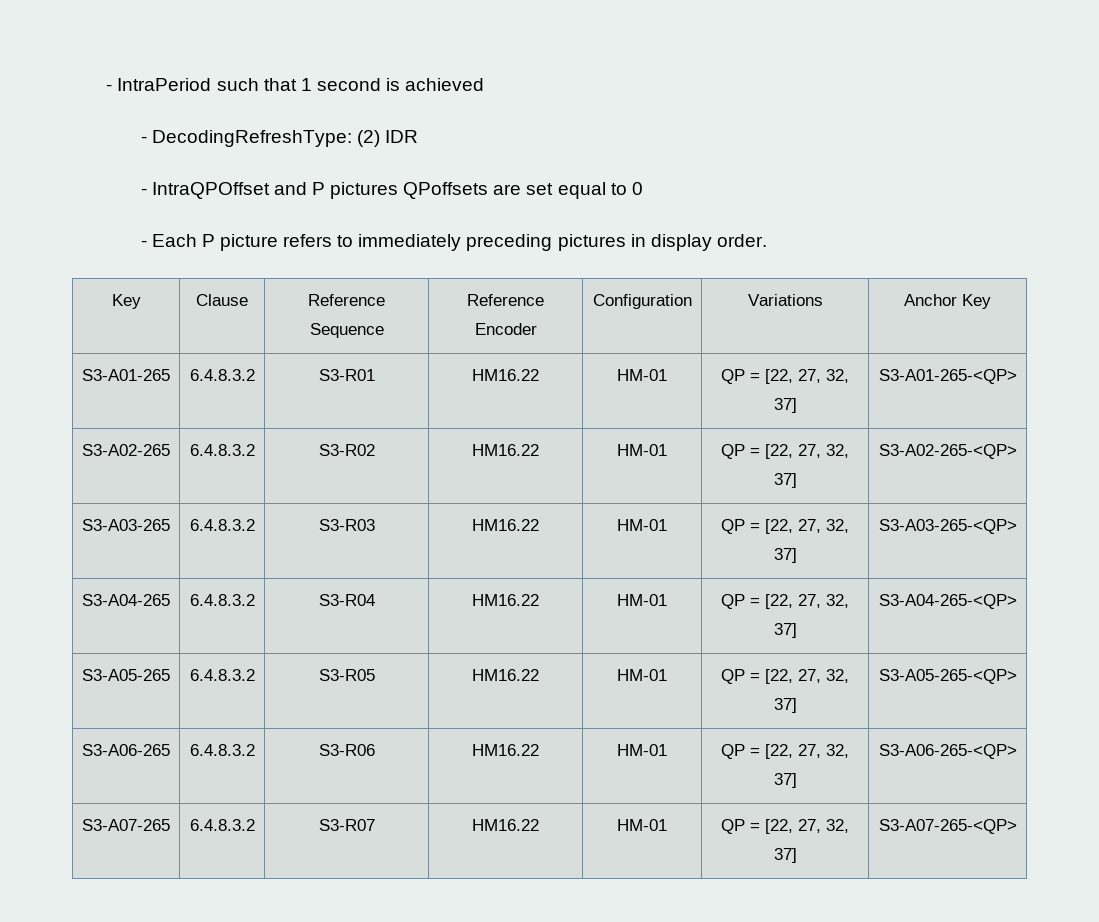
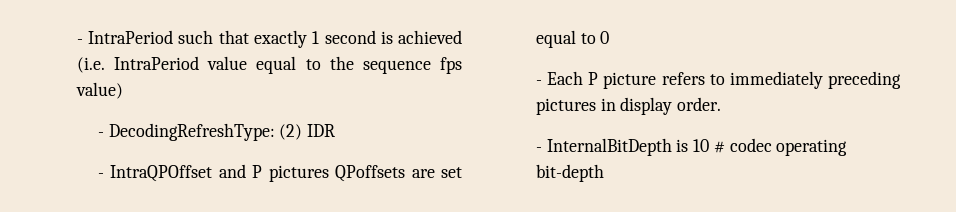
- - IntraPeriod such that 1 second is achieved
+ - IntraPeriod such that exactly 1 second is achieved (i.e. IntraPeriod value equal to the sequence fps value)
- Key | Clause | Reference Sequence | Reference Encoder | Configuration | Variations | Anchor Key
- S3-A01-265 | 6.4.8.3.2 | S3-R01 | HM16.22 | HM-01 | QP = [22, 27, 32, 37] | S3-A01-265-<QP>
- S3-A02-265 | 6.4.8.3.2 | S3-R02 | HM16.22 | HM-01 | QP = [22, 27, 32, 37] | S3-A02-265-<QP>
- S3-A03-265 | 6.4.8.3.2 | S3-R03 | HM16.22 | HM-01 | QP = [22, 27, 32, 37] | S3-A03-265-<QP>
- S3-A04-265 | 6.4.8.3.2 | S3-R04 | HM16.22 | HM-01 | QP = [22, 27, 32, 37] | S3-A04-265-<QP>
- S3-A05-265 | 6.4.8.3.2 | S3-R05 | HM16.22 | HM-01 | QP = [22, 27, 32, 37] | S3-A05-265-<QP>
- S3-A06-265 | 6.4.8.3.2 | S3-R06 | HM16.22 | HM-01 | QP = [22, 27, 32, 37] | S3-A06-265-<QP>
- S3-A07-265 | 6.4.8.3.2 | S3-R07 | HM16.22 | HM-01 | QP = [22, 27, 32, 37] | S3-A07-265-<QP>
+ - InternalBitDepth is 10 # codec operating bit-depth

